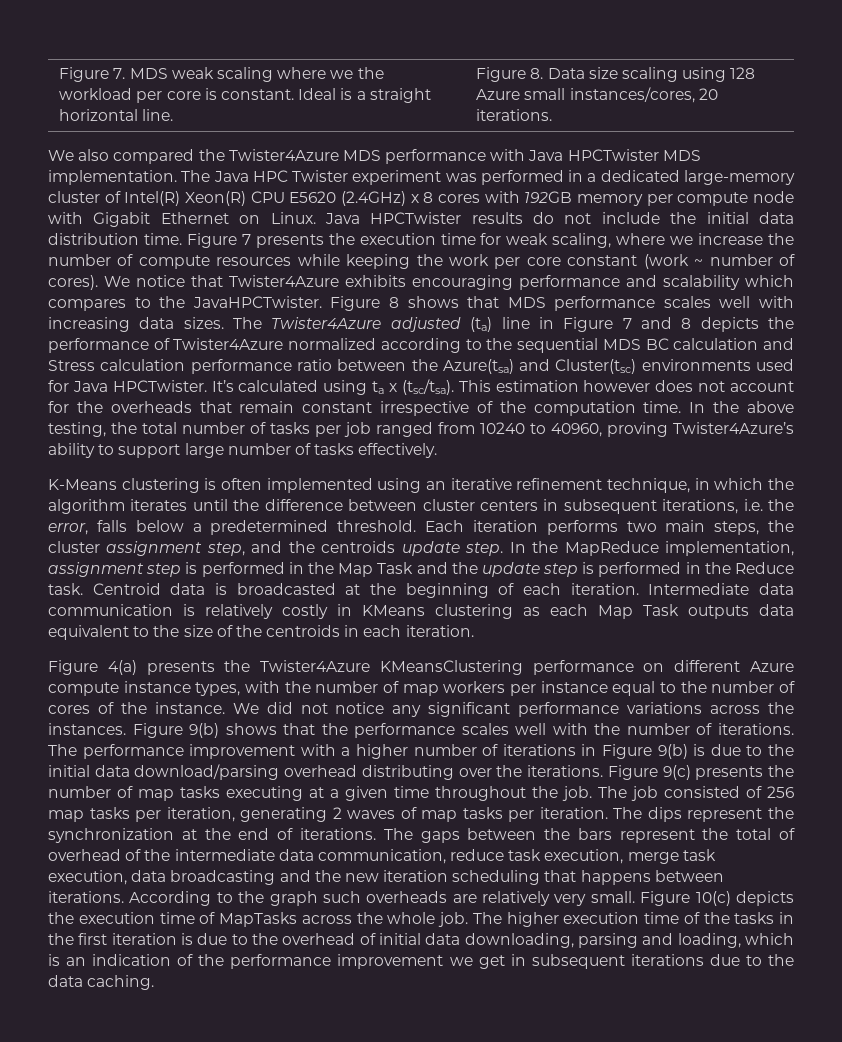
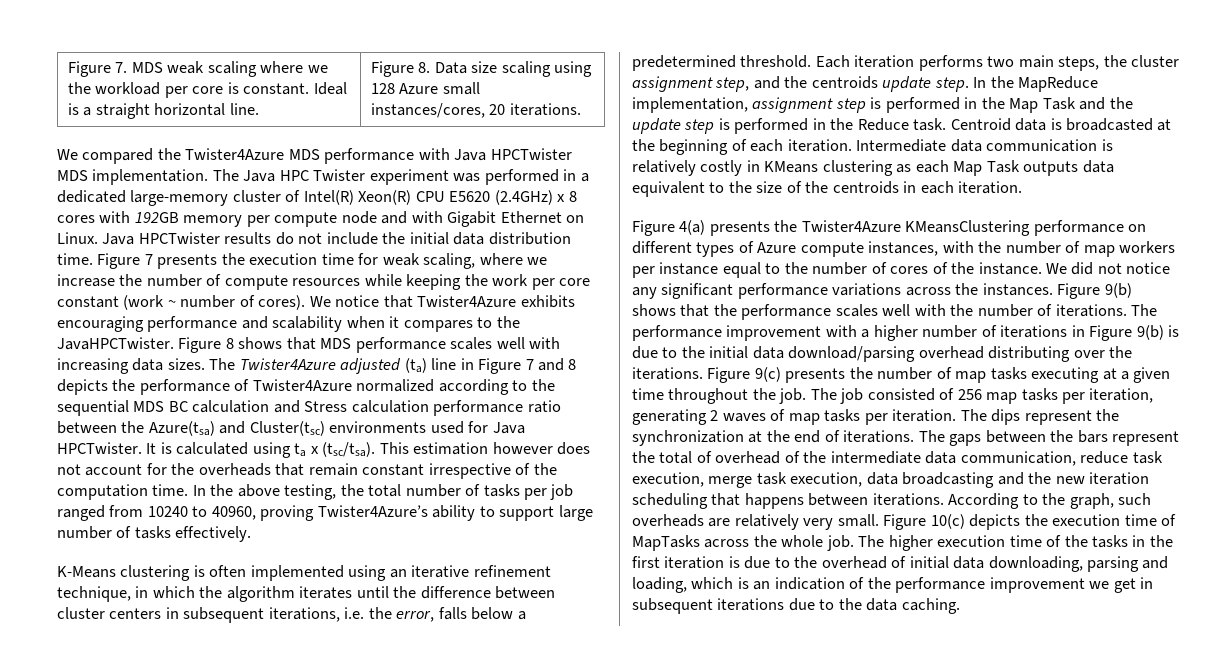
- We also compared the Twister4Azure MDS performance with Java HPCTwister MDS implementation.
+ We compared the Twister4Azure MDS performance with Java HPCTwister MDS implementation.
- The Java HPC Twister experiment was performed in a dedicated large-memory cluster of Intel(R) Xeon(R) CPU E5620 (2.4GHz) x 8 cores with 192GB memory per compute node with Gigabit Ethernet on Linux.
+ The Java HPC Twister experiment was performed in a dedicated large-memory cluster of Intel(R) Xeon(R) CPU E5620 (2.4GHz) x 8 cores with 192GB memory per compute node and with Gigabit Ethernet on Linux.
- We notice that Twister4Azure exhibits encouraging performance and scalability which compares to the JavaHPCTwister.
+ We notice that Twister4Azure exhibits encouraging performance and scalability when it compares to the JavaHPCTwister.
- It’s calculated using ta x (tsc/tsa).
+ It is calculated using ta x (tsc/tsa).
- Figure 4(a) presents the Twister4Azure KMeansClustering performance on different Azure compute instance types, with the number of map workers per instance equal to the number of cores of the instance.
+ Figure 4(a) presents the Twister4Azure KMeansClustering performance on different types of Azure compute instances, with the number of map workers per instance equal to the number of cores of the instance.
- According to the graph such overheads are relatively very small.
+ According to the graph, such overheads are relatively very small.

